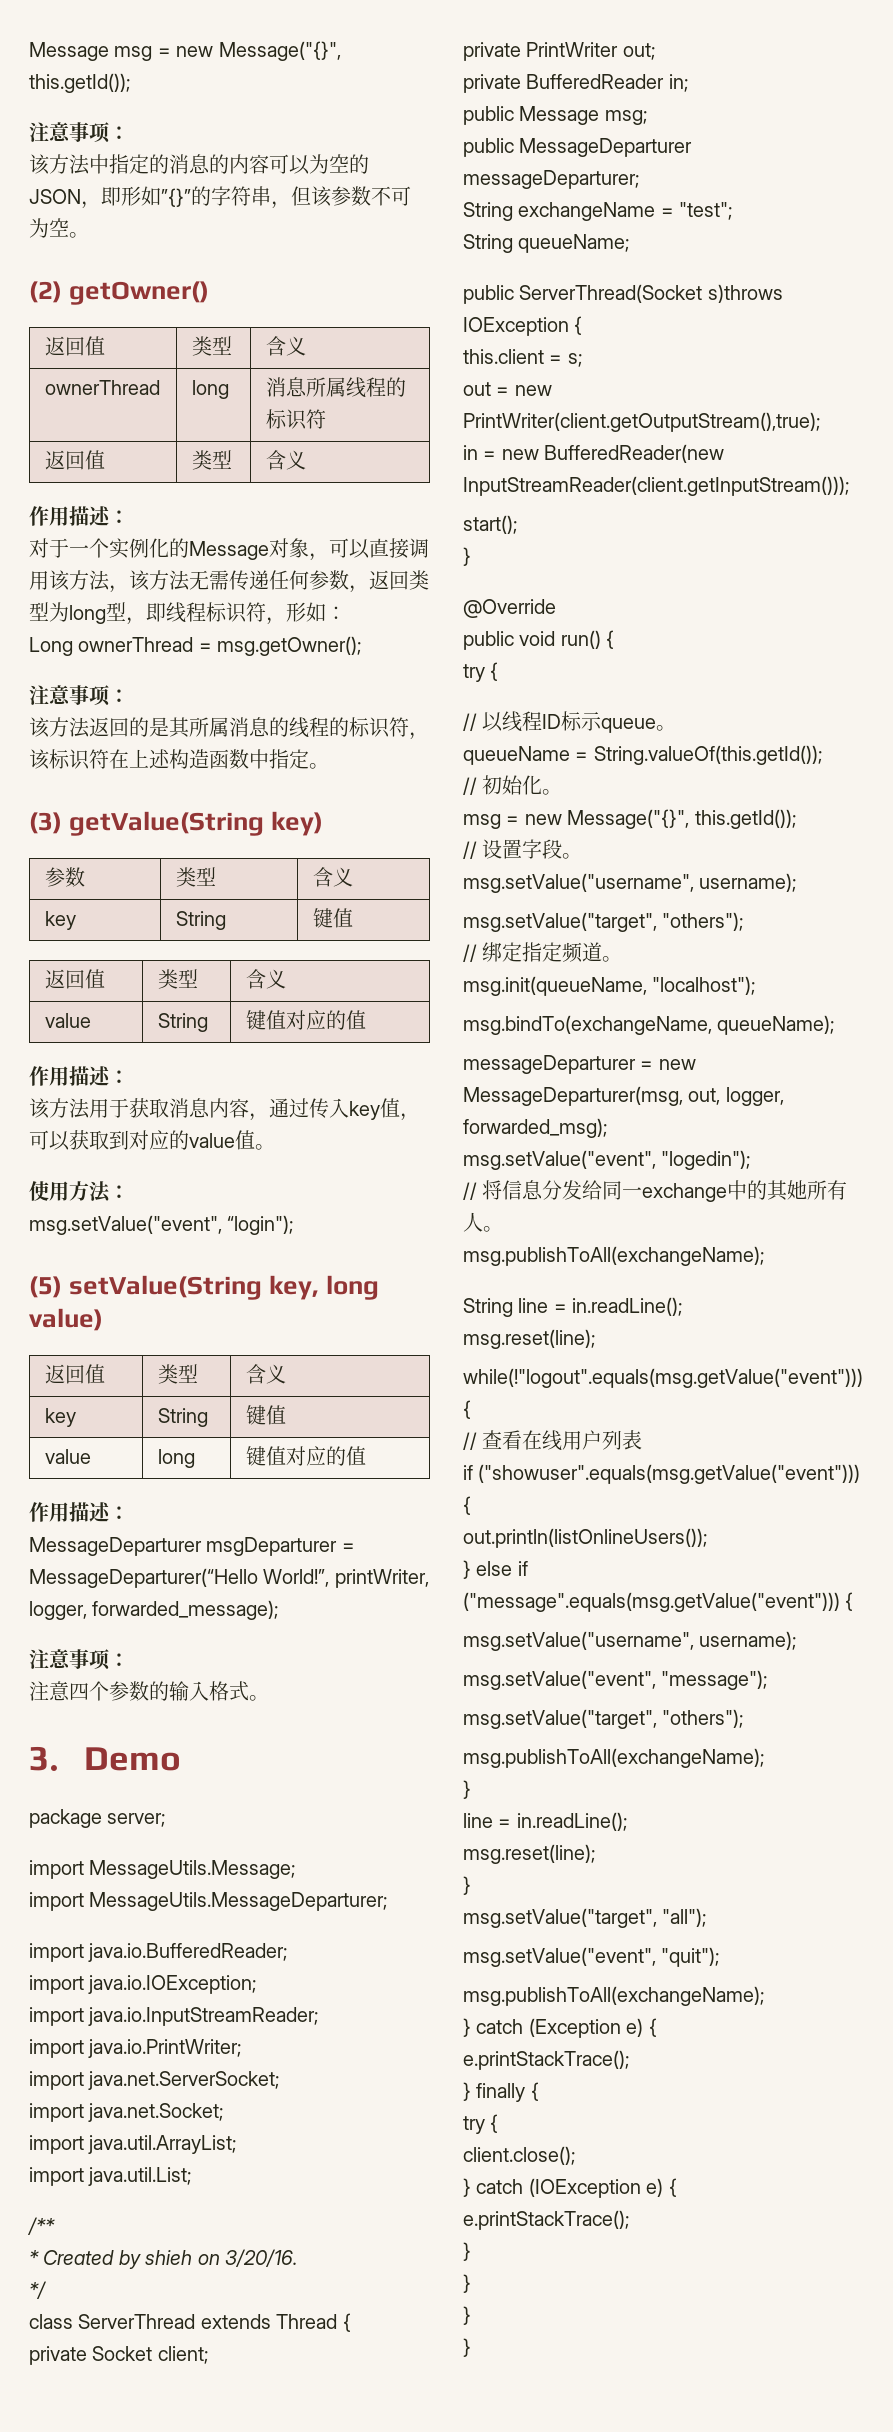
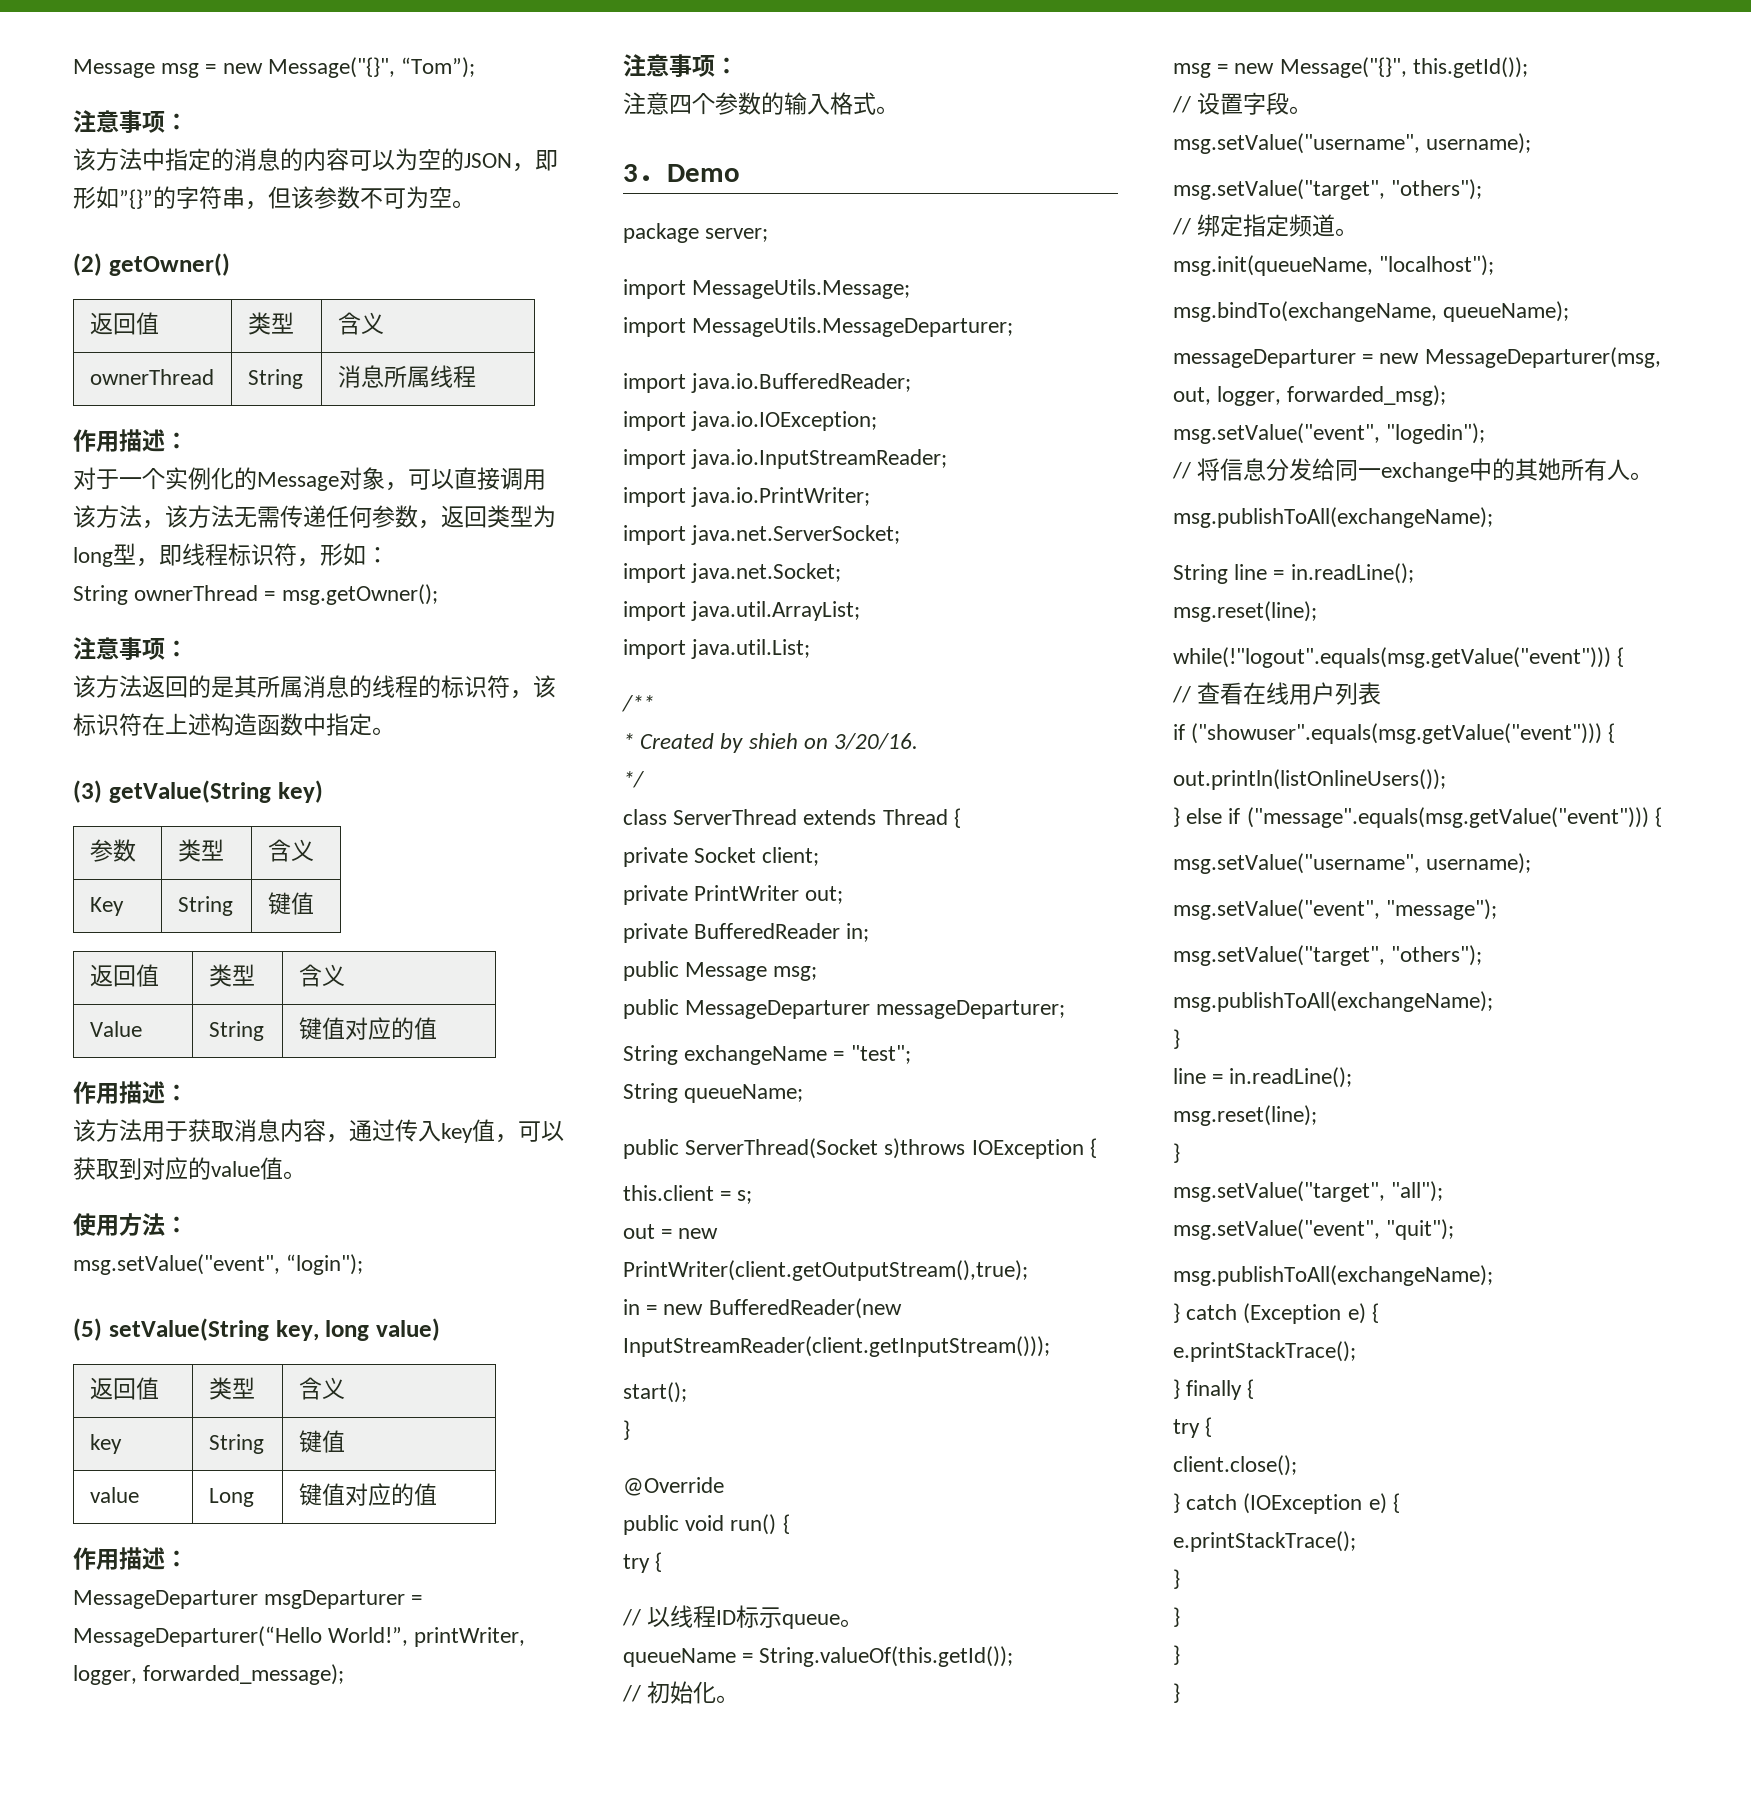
- Message msg = new Message("{}", this.getId());
+ Message msg = new Message("{}", “Tom”);
- ownerThread | long | 消息所属线程的标识符
- 返回值 | 类型 | 含义
+ ownerThread | String | 消息所属线程
- Long ownerThread = msg.getOwner();
+ String ownerThread = msg.getOwner();
  参数 | 类型 | 含义
- key | String | 键值
+ Key | String | 键值
- value | String | 键值对应的值
+ Value | String | 键值对应的值
- value | long | 键值对应的值
+ value | Long | 键值对应的值

